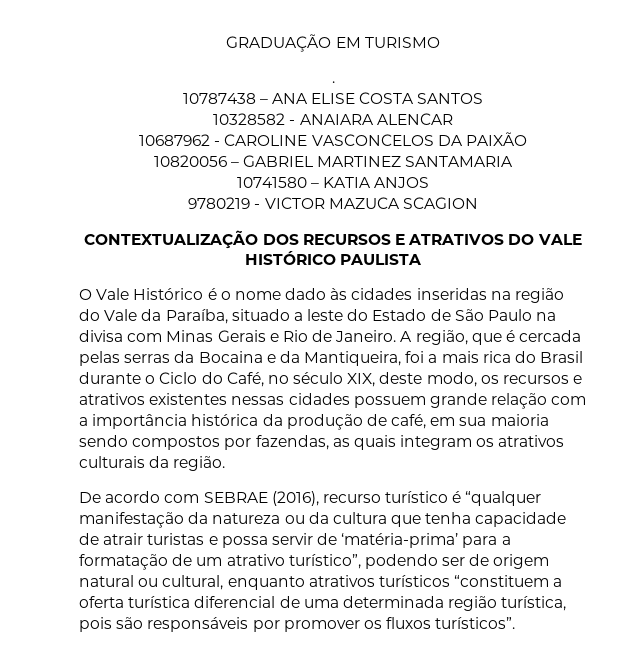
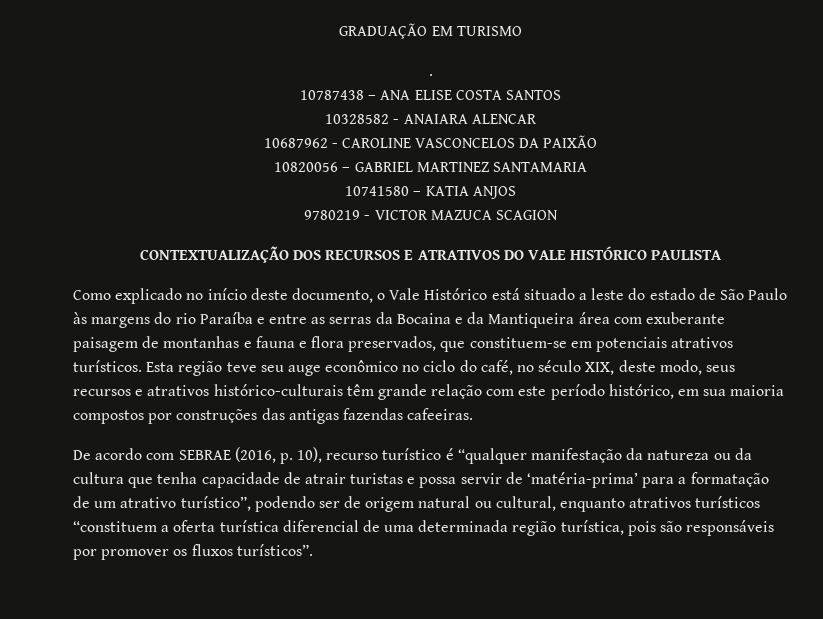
- O Vale Histórico é o nome dado às cidades inseridas na região do Vale da Paraíba, situado a leste do Estado de São Paulo na divisa com Minas Gerais e Rio de Janeiro. A região, que é cercada pelas serras da Bocaina e da Mantiqueira, foi a mais rica do Brasil durante o Ciclo do Café, no século XIX, deste modo, os recursos e atrativos existentes nessas cidades possuem grande relação com a importância histórica da produção de café, em sua maioria sendo compostos por fazendas, as quais integram os atrativos culturais da região.
+ Como explicado no início deste documento, o Vale Histórico está situado a leste do estado de São Paulo às margens do rio Paraíba e entre as serras da Bocaina e da Mantiqueira área com exuberante paisagem de montanhas e fauna e flora preservados, que constituem-se em potenciais atrativos turísticos. Esta região teve seu auge econômico no ciclo do café, no século XIX, deste modo, seus recursos e atrativos histórico-culturais têm grande relação com este período histórico, em sua maioria compostos por construções das antigas fazendas cafeeiras.
- De acordo com SEBRAE (2016), recurso turístico é “qualquer manifestação da natureza ou da cultura que tenha capacidade de atrair turistas e possa servir de ‘matéria-prima’ para a formatação de um atrativo turístico”, podendo ser de origem natural ou cultural, enquanto atrativos turísticos “constituem a oferta turística diferencial de uma determinada região turística, pois são responsáveis por promover os fluxos turísticos”.
+ De acordo com SEBRAE (2016, p. 10), recurso turístico é “qualquer manifestação da natureza ou da cultura que tenha capacidade de atrair turistas e possa servir de ‘matéria-prima’ para a formatação de um atrativo turístico”, podendo ser de origem natural ou cultural, enquanto atrativos turísticos “constituem a oferta turística diferencial de uma determinada região turística, pois são responsáveis por promover os fluxos turísticos”.

